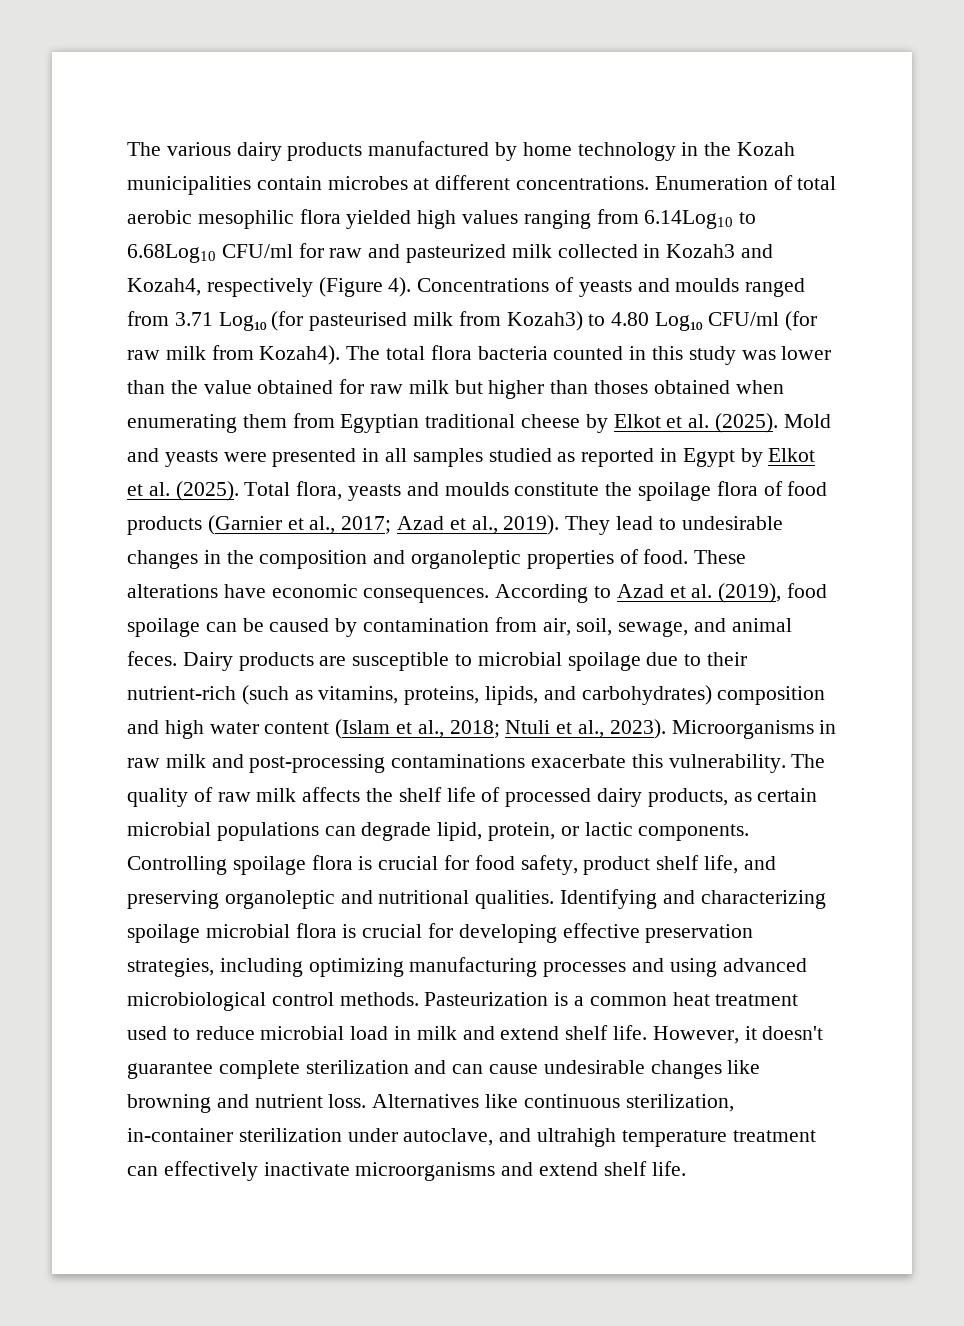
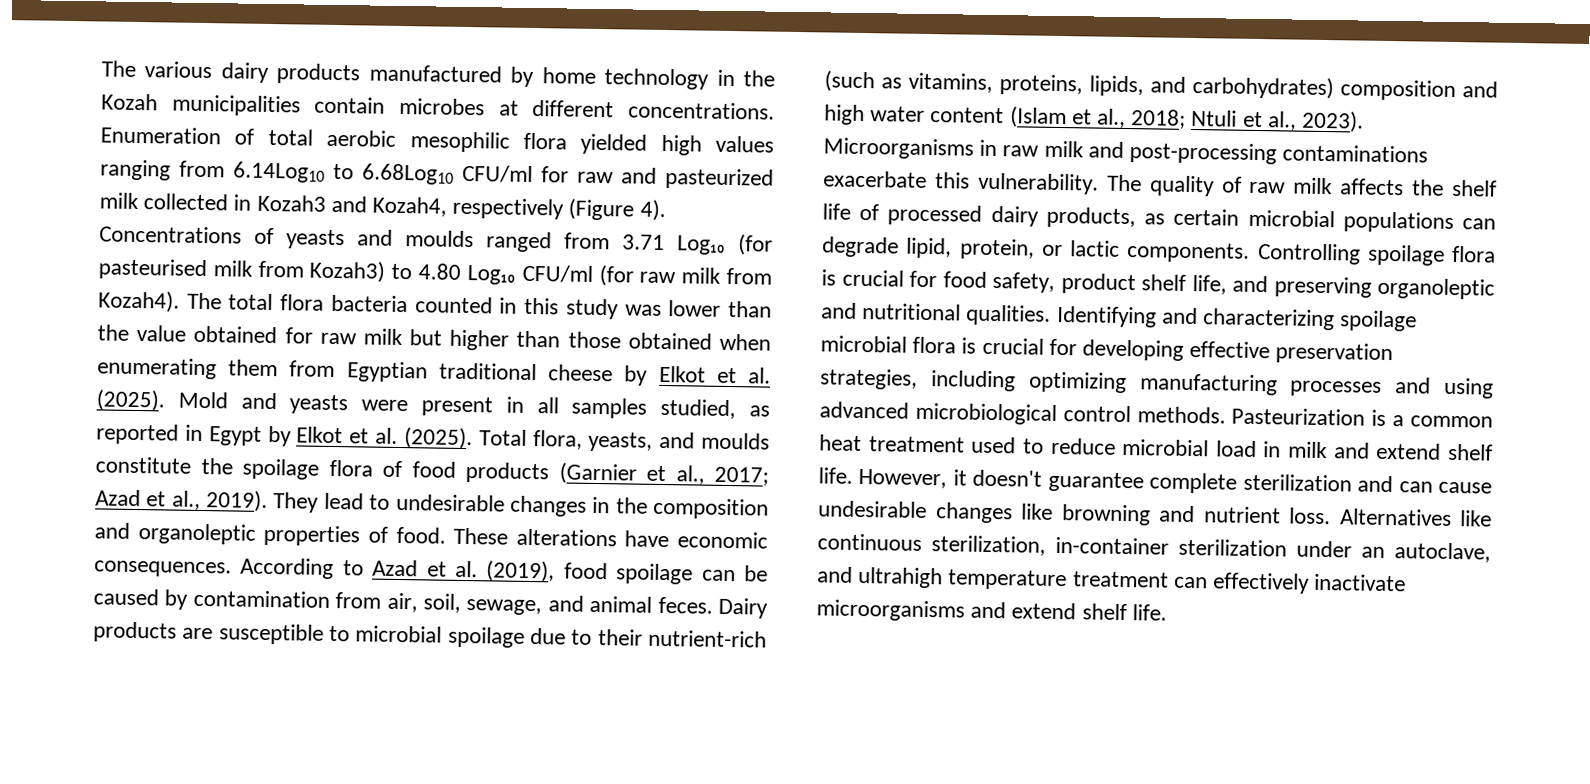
- The total flora bacteria counted in this study was lower than the value obtained for raw milk but higher than thoses obtained when enumerating them from Egyptian traditional cheese by Elkot et al. (2025).
+ The total flora bacteria counted in this study was lower than the value obtained for raw milk but higher than those obtained when enumerating them from Egyptian traditional cheese by Elkot et al. (2025).
- Mold and yeasts were presented in all samples studied as reported in Egypt by Elkot et al. (2025).
+ Mold and yeasts were present in all samples studied, as reported in Egypt by Elkot et al. (2025).
- Total flora, yeasts and moulds constitute the spoilage flora of food products (Garnier et al., 2017; Azad et al., 2019).
+ Total flora, yeasts, and moulds constitute the spoilage flora of food products (Garnier et al., 2017; Azad et al., 2019).
- Alternatives like continuous sterilization, in-container sterilization under autoclave, and ultrahigh temperature treatment can effectively inactivate microorganisms and extend shelf life.
+ Alternatives like continuous sterilization, in-container sterilization under an autoclave, and ultrahigh temperature treatment can effectively inactivate microorganisms and extend shelf life.

